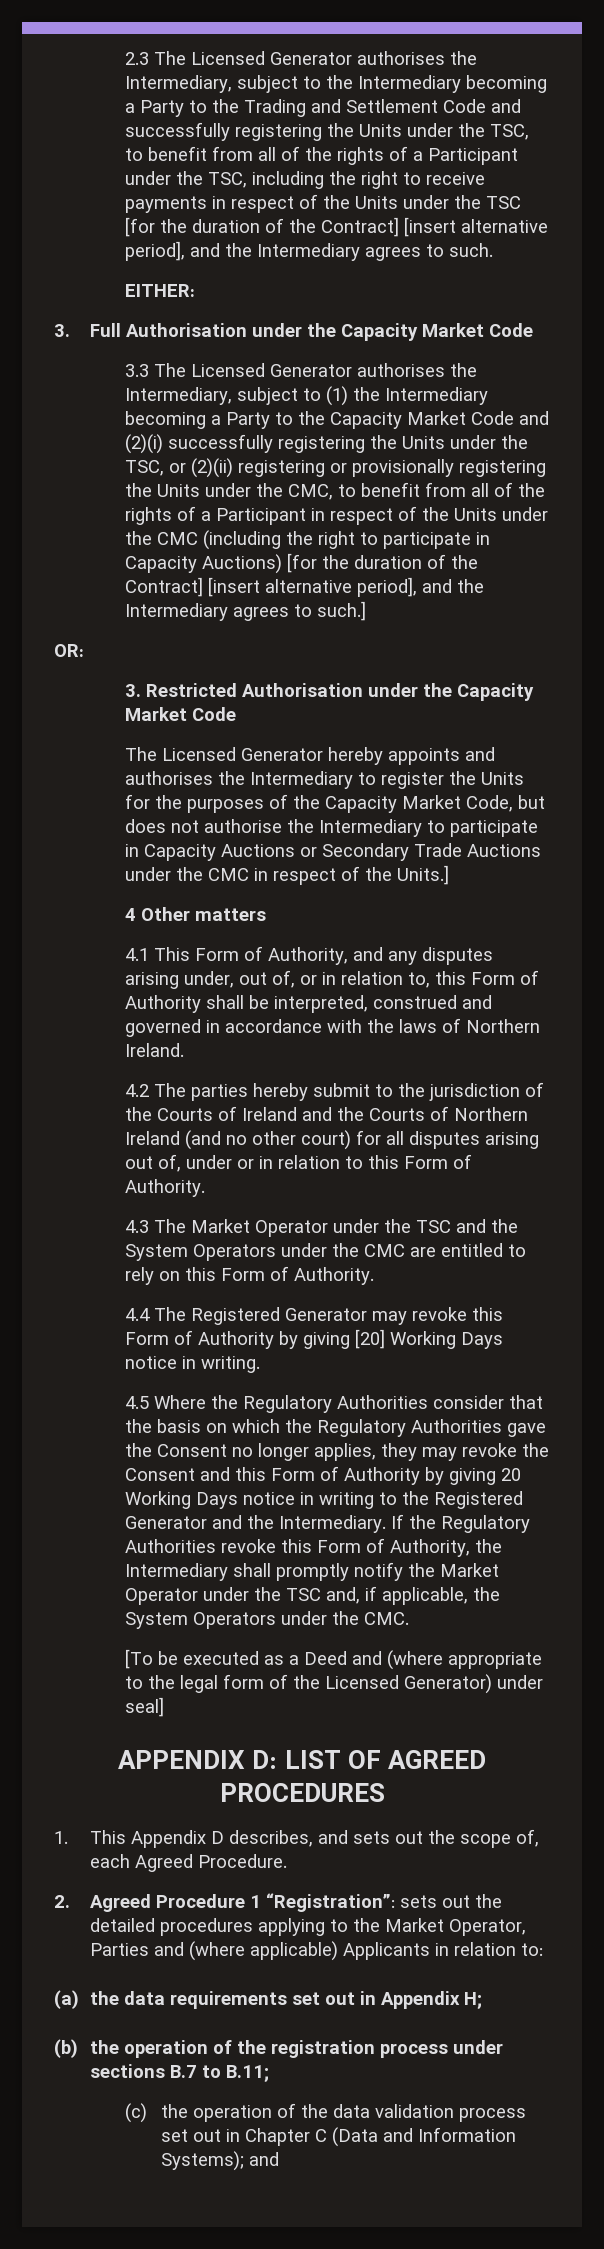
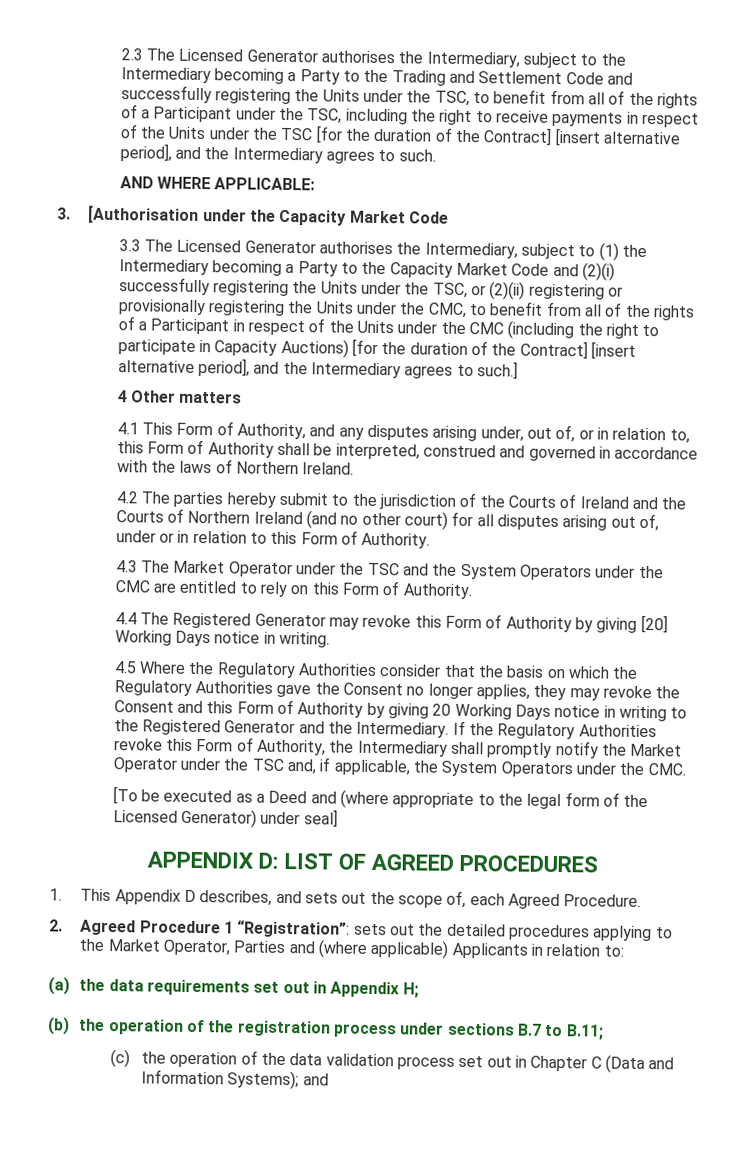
- EITHER:
- 3. Full Authorisation under the Capacity Market Code
+ AND WHERE APPLICABLE:
+ 3. [Authorisation under the Capacity Market Code
- OR:
- 3. Restricted Authorisation under the Capacity Market Code
- The Licensed Generator hereby appoints and authorises the Intermediary to register the Units for the purposes of the Capacity Market Code, but does not authorise the Intermediary to participate in Capacity Auctions or Secondary Trade Auctions under the CMC in respect of the Units.]

